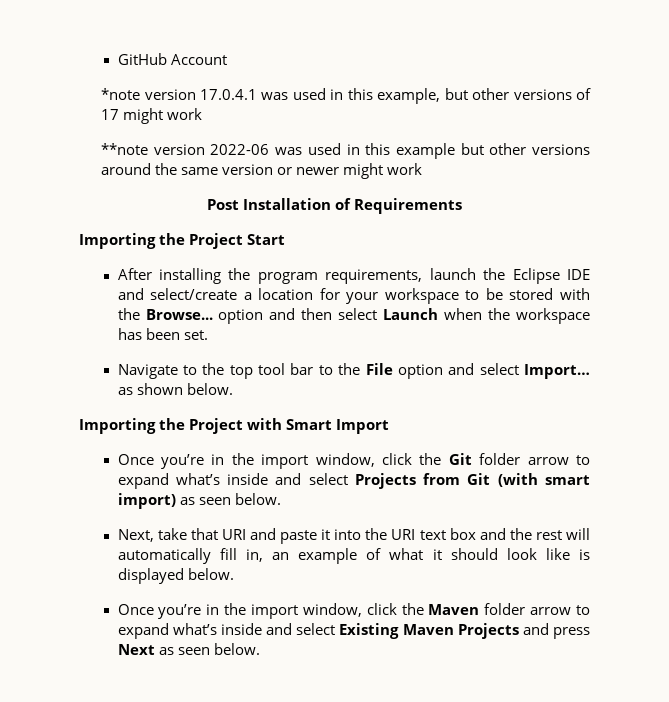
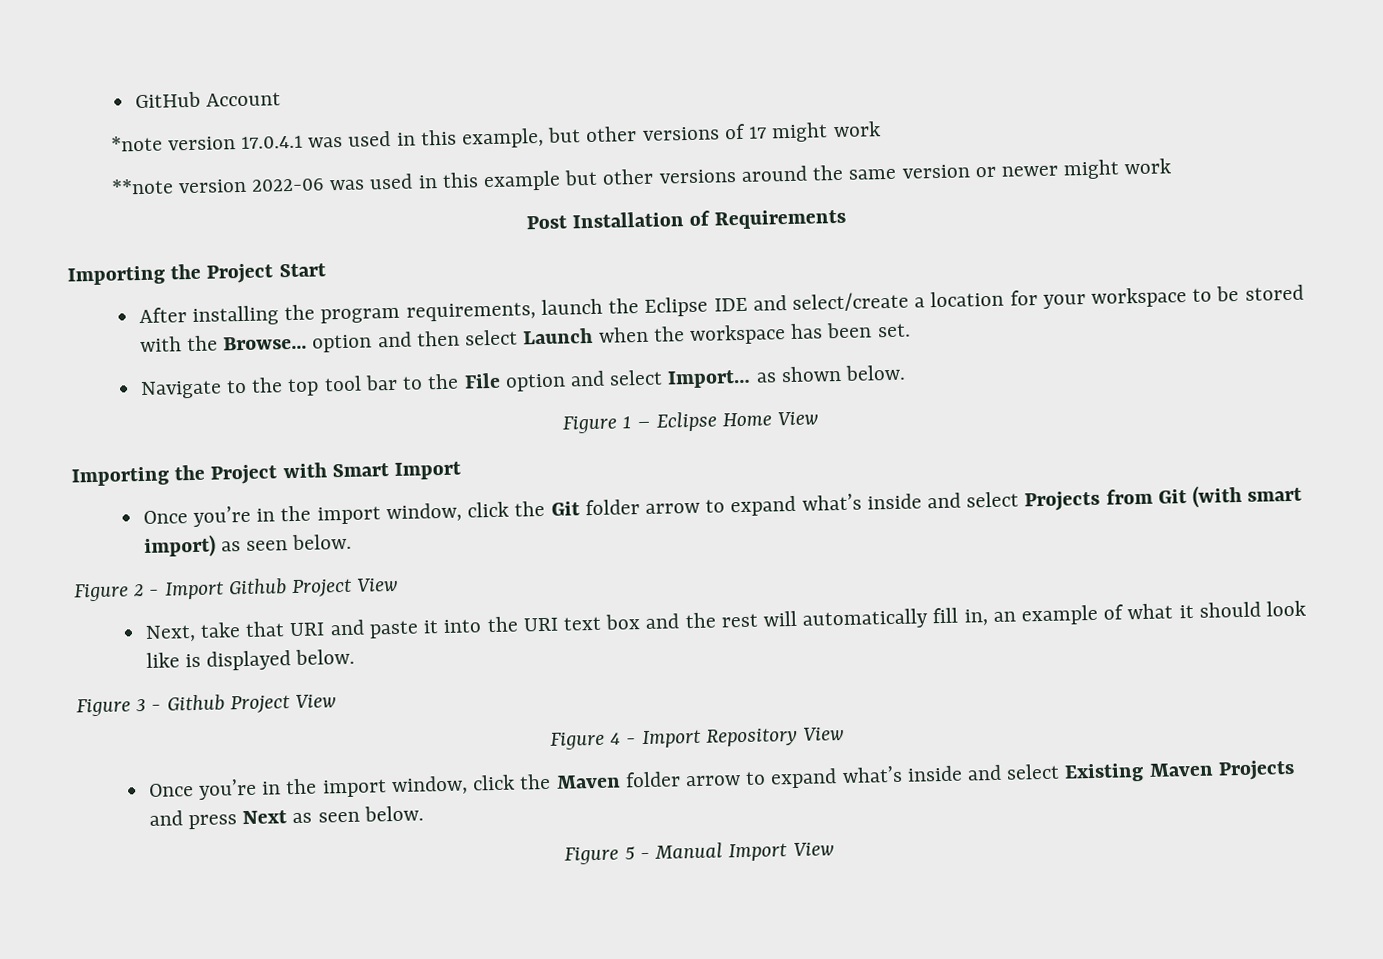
+ Figure 1 – Eclipse Home View
+ Figure 2 - Import Github Project View
+ Figure 3 - Github Project View
+ Figure 4 - Import Repository View
+ Figure 5 - Manual Import View

